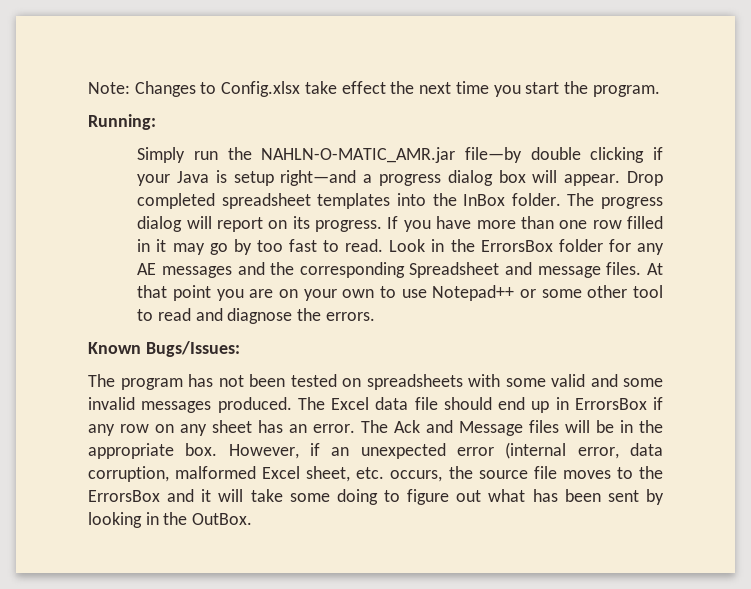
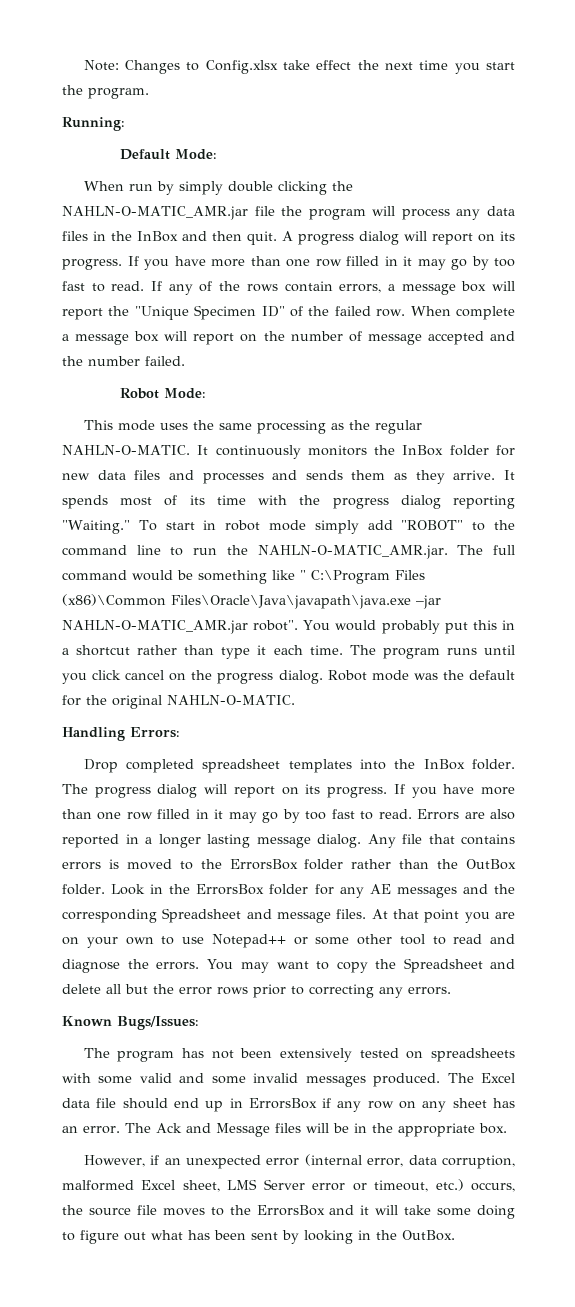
- Simply run the NAHLN-O-MATIC_AMR.jar file—by double clicking if your Java is setup right—and a progress dialog box will appear. Drop completed spreadsheet templates into the InBox folder.
+ Default Mode:
+ When run by simply double clicking the NAHLN-O-MATIC_AMR.jar file the program will process any data files in the InBox and then quit. A progress dialog will report on its progress. If you have more than one row filled in it may go by too fast to read. If any of the rows contain errors, a message box will report the "Unique Specimen ID" of the failed row. When complete a message box will report on the number of message accepted and the number failed.
+ Robot Mode:
+ This mode uses the same processing as the regular NAHLN-O-MATIC. It continuously monitors the InBox folder for new data files and processes and sends them as they arrive. It spends most of its time with the progress dialog reporting "Waiting." To start in robot mode simply add "ROBOT" to the command line to run the NAHLN-O-MATIC_AMR.jar. The full command would be something like " C:\Program Files (x86)\Common Files\Oracle\Java\javapath\java.exe –jar NAHLN-O-MATIC_AMR.jar robot". You would probably put this in a shortcut rather than type it each time. The program runs until you click cancel on the progress dialog. Robot mode was the default for the original NAHLN-O-MATIC.
+ Handling Errors:
+ Drop completed spreadsheet templates into the InBox folder.
+ Errors are also reported in a longer lasting message dialog. Any file that contains errors is moved to the ErrorsBox folder rather than the OutBox folder.
+ You may want to copy the Spreadsheet and delete all but the error rows prior to correcting any errors.
- The program has not been tested on spreadsheets with some valid and some invalid messages produced.
+ The program has not been extensively tested on spreadsheets with some valid and some invalid messages produced.
- The Ack and Message files will be in the appropriate box. However, if an unexpected error (internal error, data corruption, malformed Excel sheet, etc. occurs, the source file moves to the ErrorsBox and it will take some doing to figure out what has been sent by looking in the OutBox.
+ The Ack and Message files will be in the appropriate box.
+ However, if an unexpected error (internal error, data corruption, malformed Excel sheet, LMS Server error or timeout, etc.) occurs, the source file moves to the ErrorsBox and it will take some doing to figure out what has been sent by looking in the OutBox.

